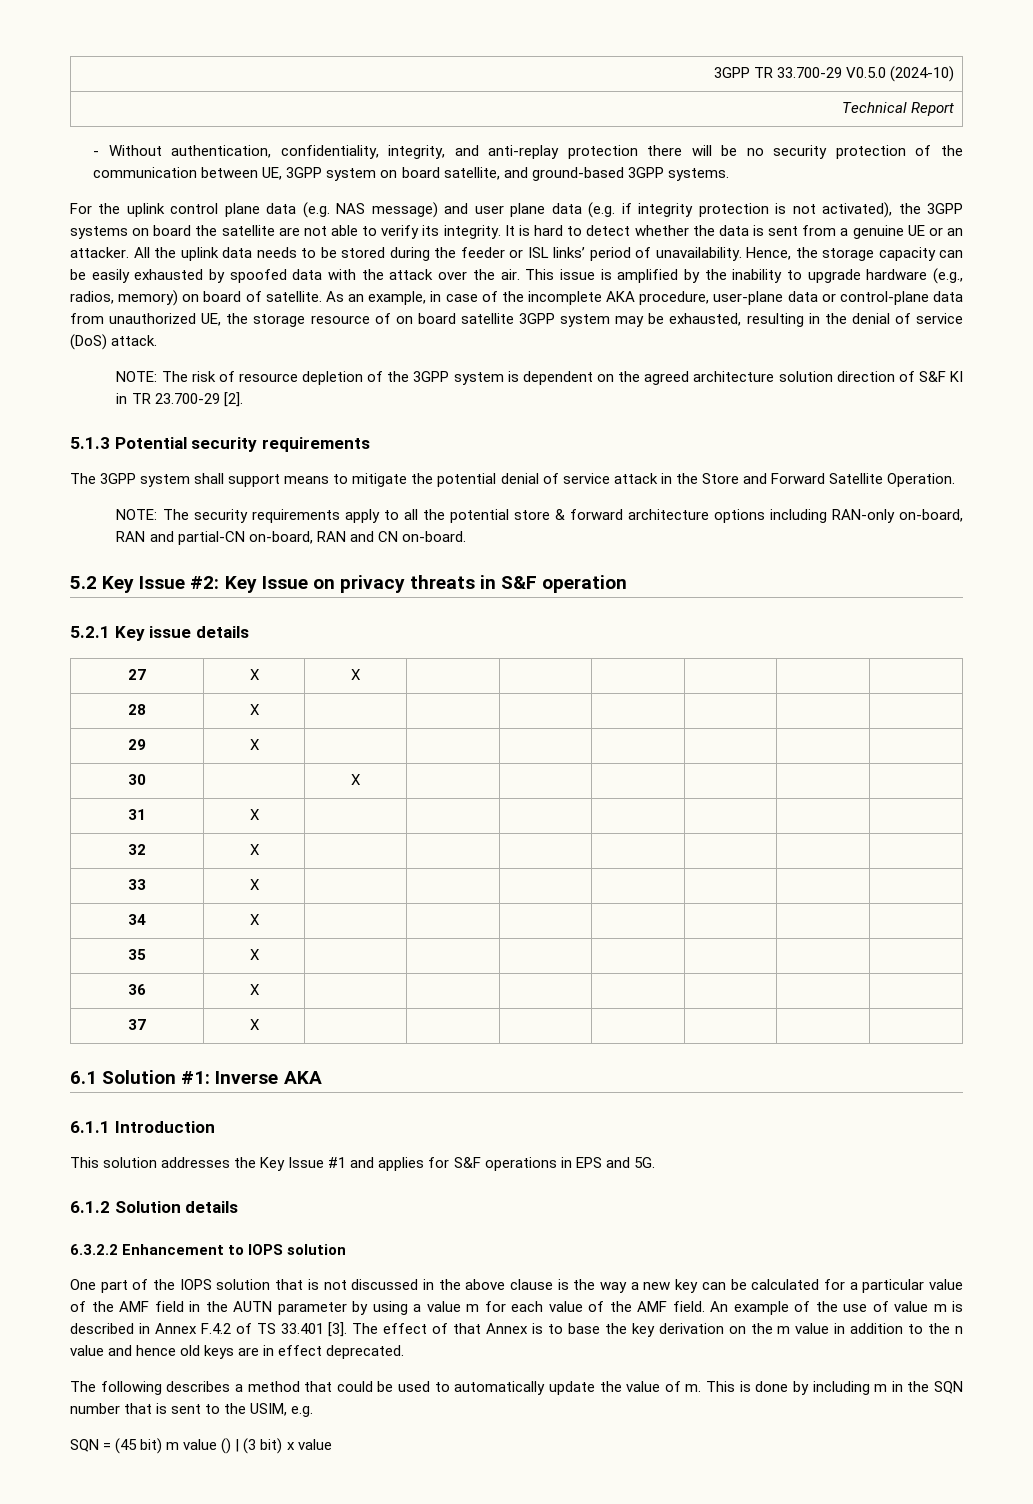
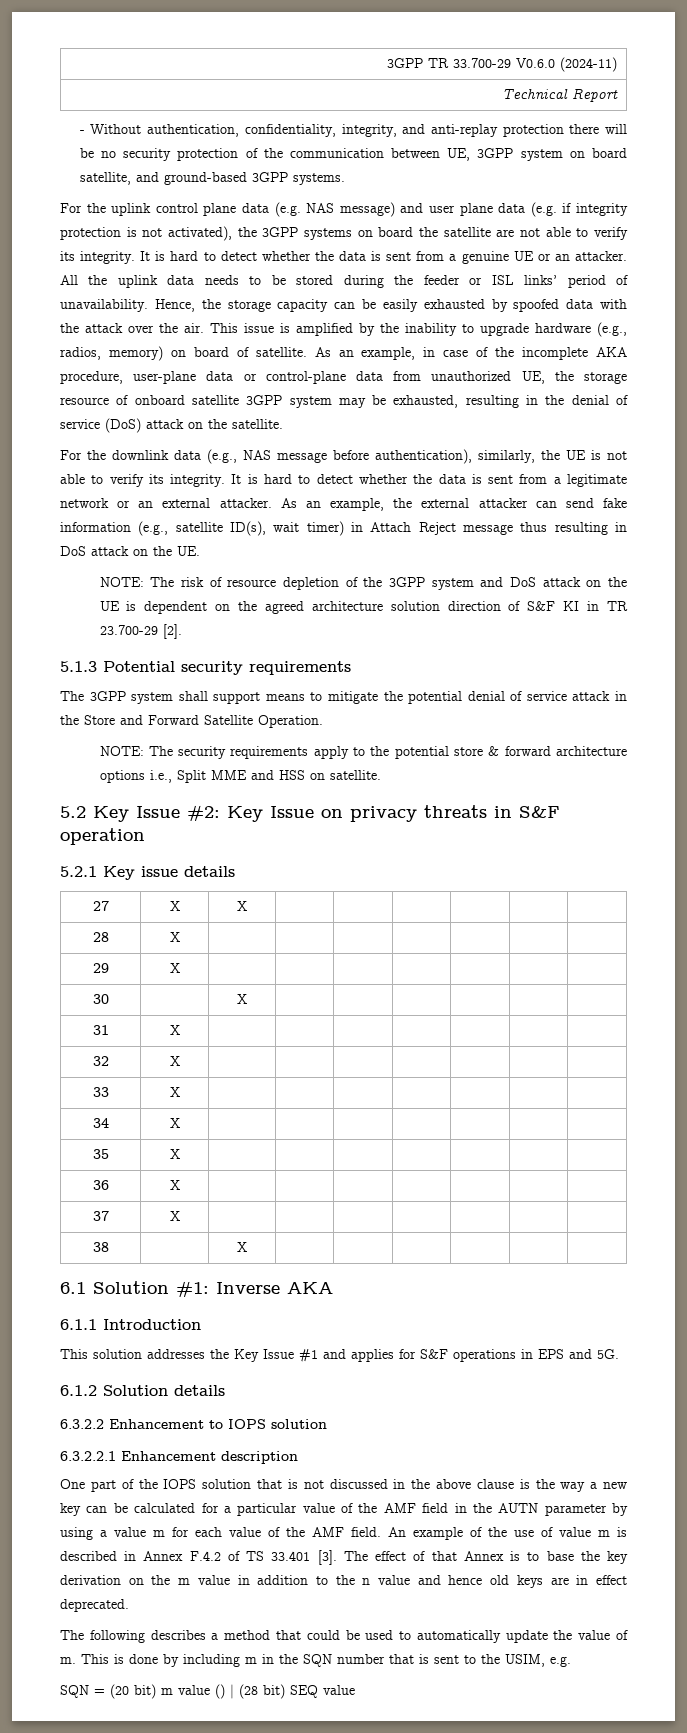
- 3GPP TR 33.700-29 V0.5.0 (2024-10)
+ 3GPP TR 33.700-29 V0.6.0 (2024-11)
- As an example, in case of the incomplete AKA procedure, user-plane data or control-plane data from unauthorized UE, the storage resource of on board satellite 3GPP system may be exhausted, resulting in the denial of service (DoS) attack.
+ As an example, in case of the incomplete AKA procedure, user-plane data or control-plane data from unauthorized UE, the storage resource of onboard satellite 3GPP system may be exhausted, resulting in the denial of service (DoS) attack on the satellite.
+ For the downlink data (e.g., NAS message before authentication), similarly, the UE is not able to verify its integrity. It is hard to detect whether the data is sent from a legitimate network or an external attacker. As an example, the external attacker can send fake information (e.g., satellite ID(s), wait timer) in Attach Reject message thus resulting in DoS attack on the UE.
- NOTE: The risk of resource depletion of the 3GPP system is dependent on the agreed architecture solution direction of S&F KI in TR 23.700-29 [2].
+ NOTE: The risk of resource depletion of the 3GPP system and DoS attack on the UE is dependent on the agreed architecture solution direction of S&F KI in TR 23.700-29 [2].
- NOTE: The security requirements apply to all the potential store & forward architecture options including RAN-only on-board, RAN and partial-CN on-board, RAN and CN on-board.
+ NOTE: The security requirements apply to the potential store & forward architecture options i.e., Split MME and HSS on satellite.
+ 38 | | X | | | | | |
+ 6.3.2.2.1 Enhancement description
- SQN = (45 bit) m value () | (3 bit) x value
+ SQN = (20 bit) m value () | (28 bit) SEQ value

